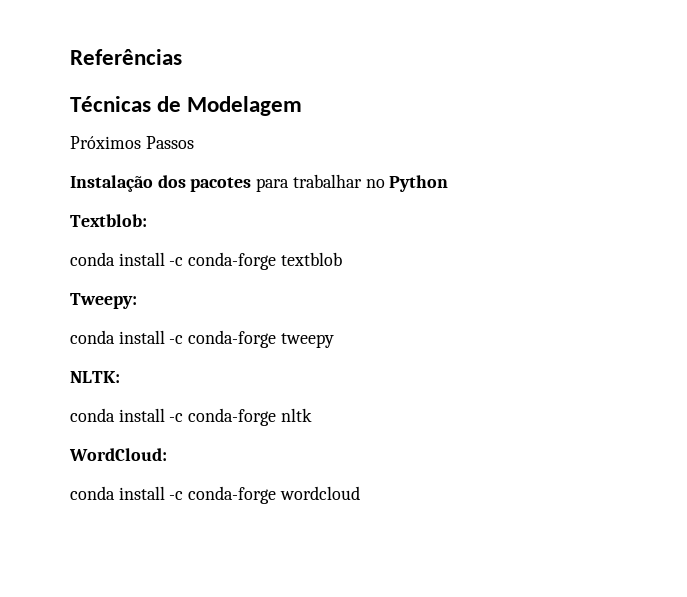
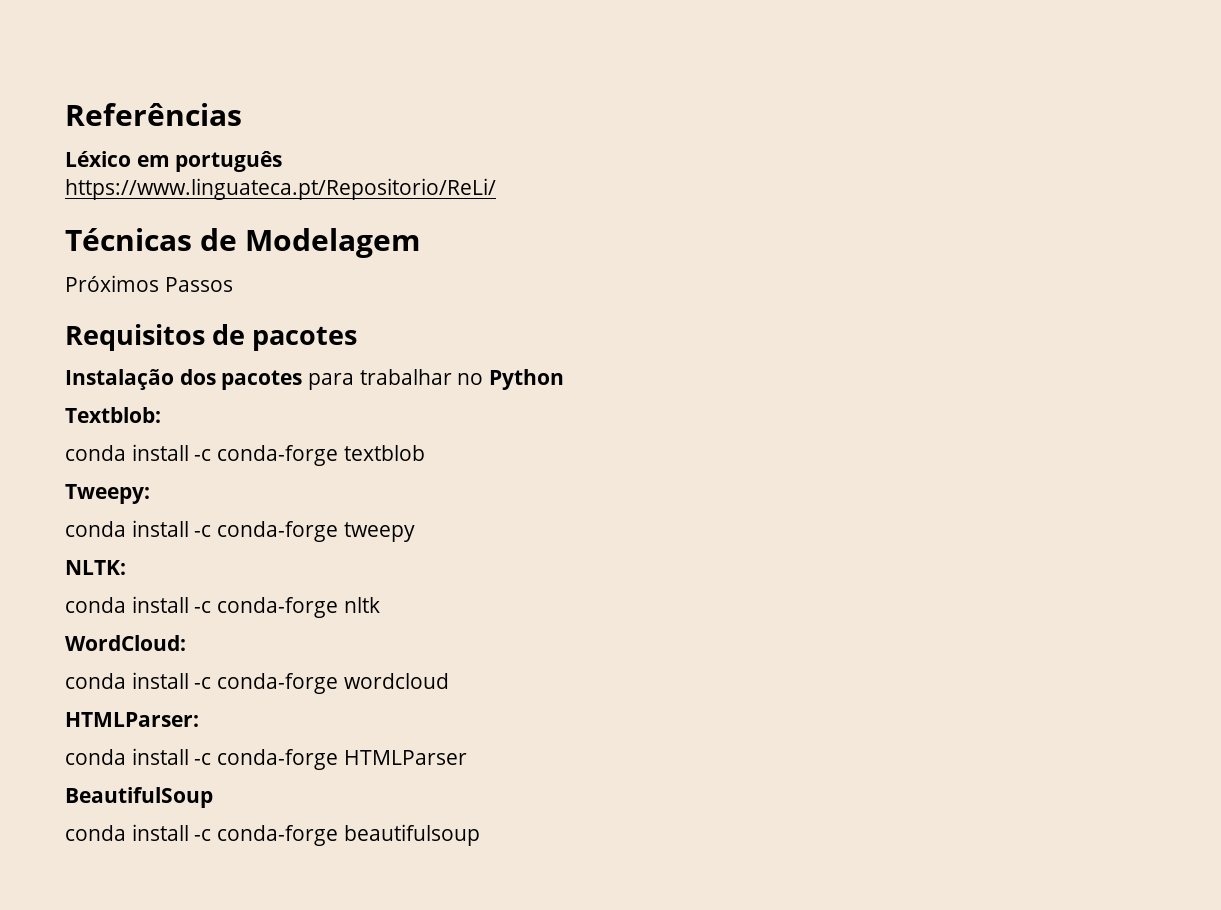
+ Léxico em português
+ https://www.linguateca.pt/Repositorio/ReLi/
+ Requisitos de pacotes
+ HTMLParser:
+ conda install -c conda-forge HTMLParser
+ BeautifulSoup
+ conda install -c conda-forge beautifulsoup

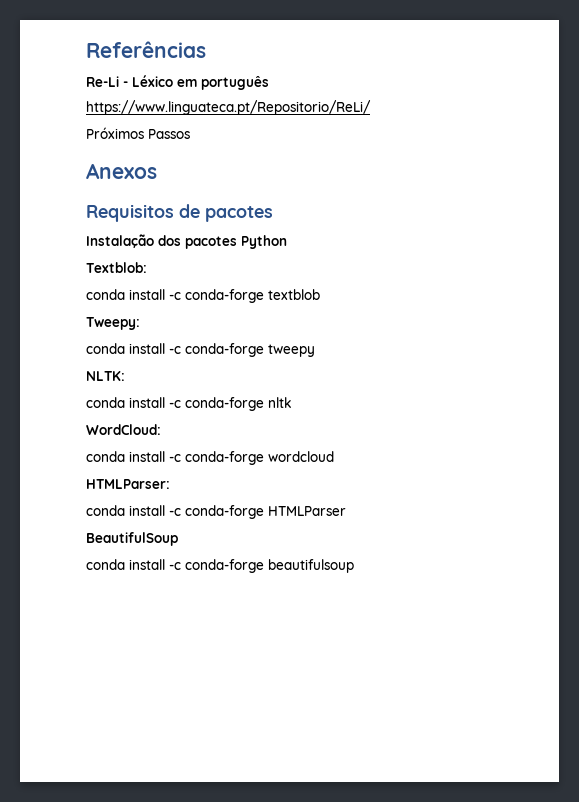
- Léxico em português
+ Re-Li - Léxico em português
- Técnicas de Modelagem
+ Anexos
- Instalação dos pacotes para trabalhar no Python
+ Instalação dos pacotes Python

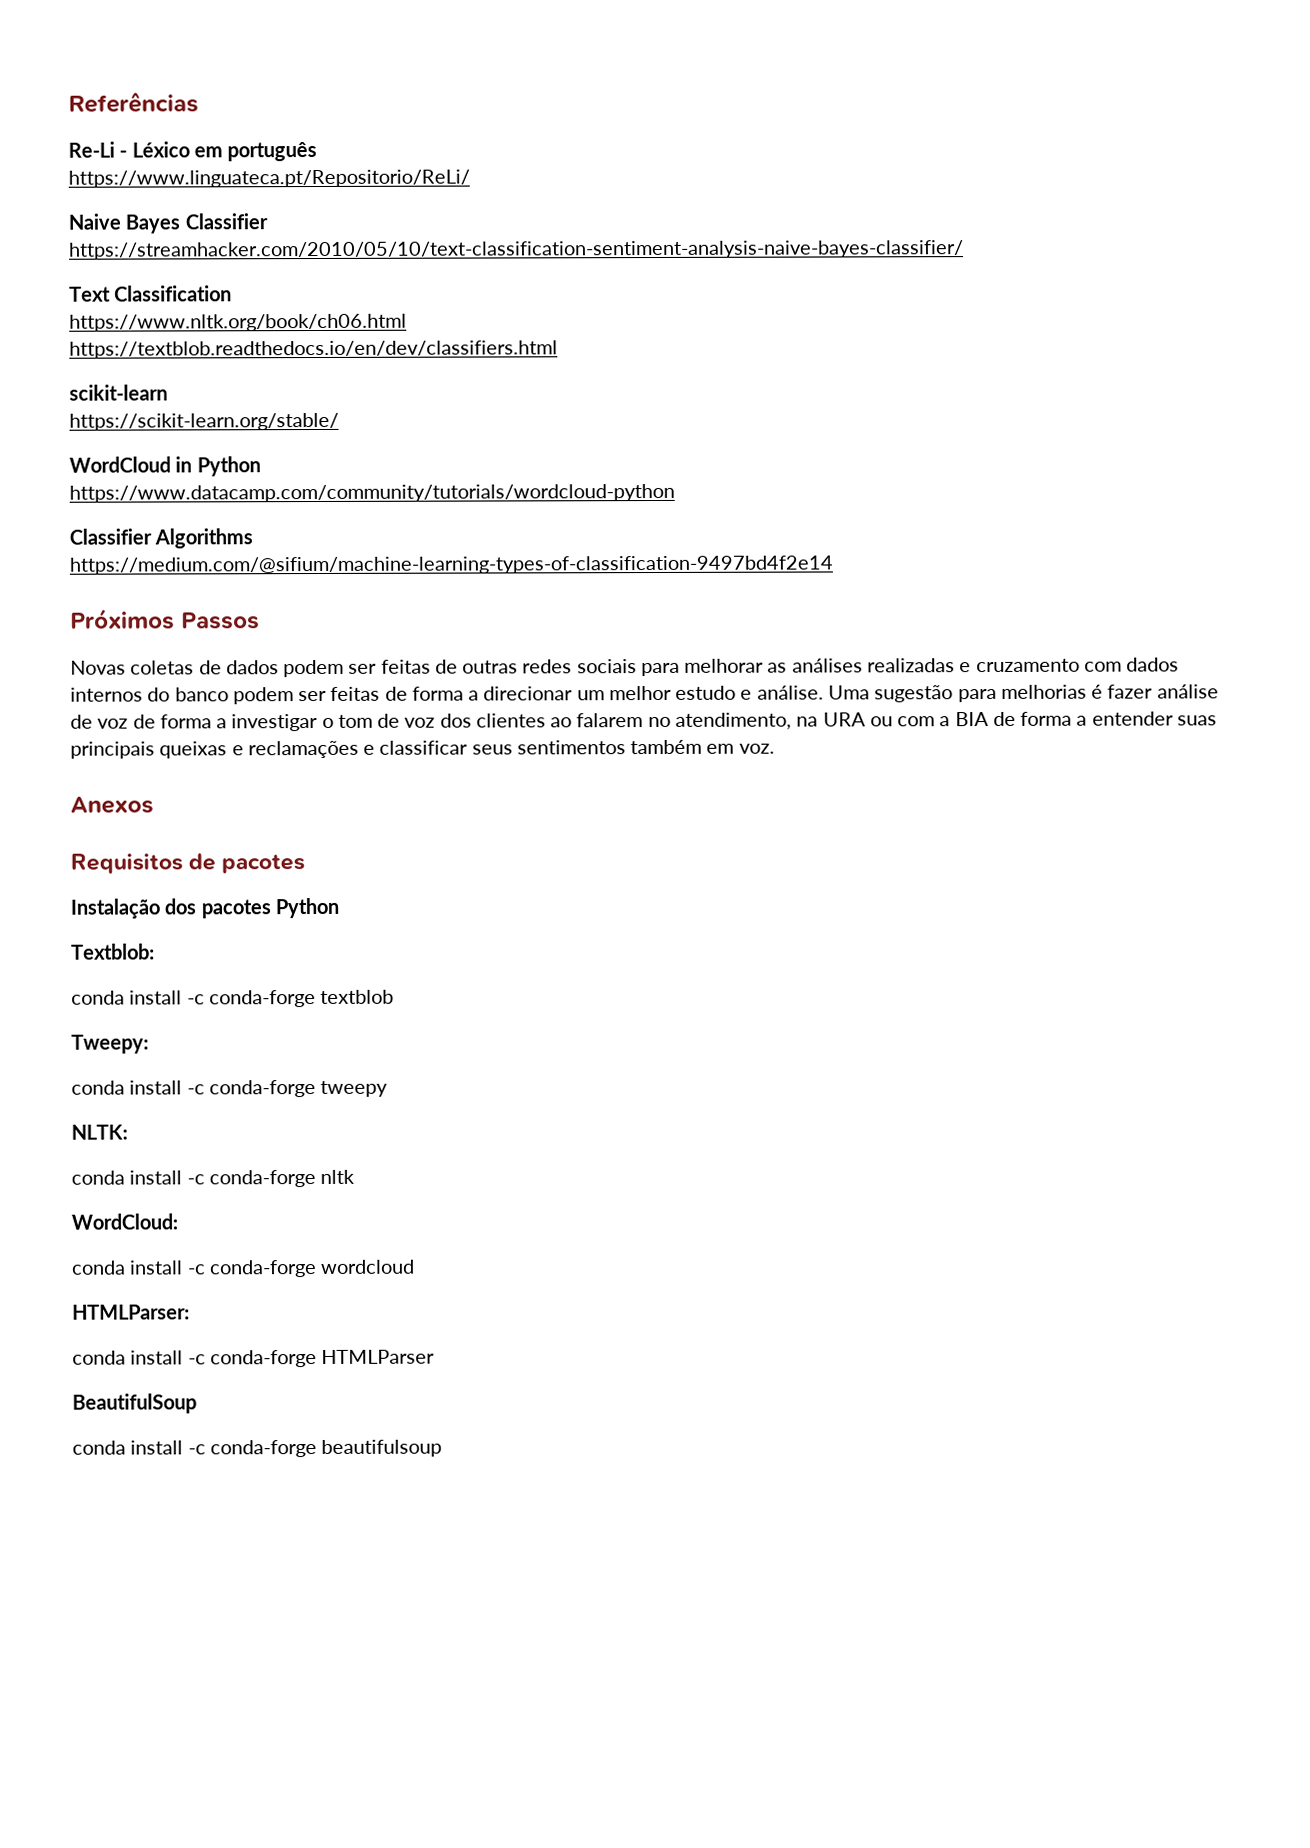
+ Naive Bayes Classifier
+ https://streamhacker.com/2010/05/10/text-classification-sentiment-analysis-naive-bayes-classifier/
+ Text Classification
+ https://www.nltk.org/book/ch06.html
+ https://textblob.readthedocs.io/en/dev/classifiers.html
+ scikit-learn
+ https://scikit-learn.org/stable/
+ WordCloud in Python
+ https://www.datacamp.com/community/tutorials/wordcloud-python
+ Classifier Algorithms
+ https://medium.com/@sifium/machine-learning-types-of-classification-9497bd4f2e14
  Próximos Passos
+ Novas coletas de dados podem ser feitas de outras redes sociais para melhorar as análises realizadas e cruzamento com dados internos do banco podem ser feitas de forma a direcionar um melhor estudo e análise. Uma sugestão para melhorias é fazer análise de voz de forma a investigar o tom de voz dos clientes ao falarem no atendimento, na URA ou com a BIA de forma a entender suas principais queixas e reclamações e classificar seus sentimentos também em voz.

